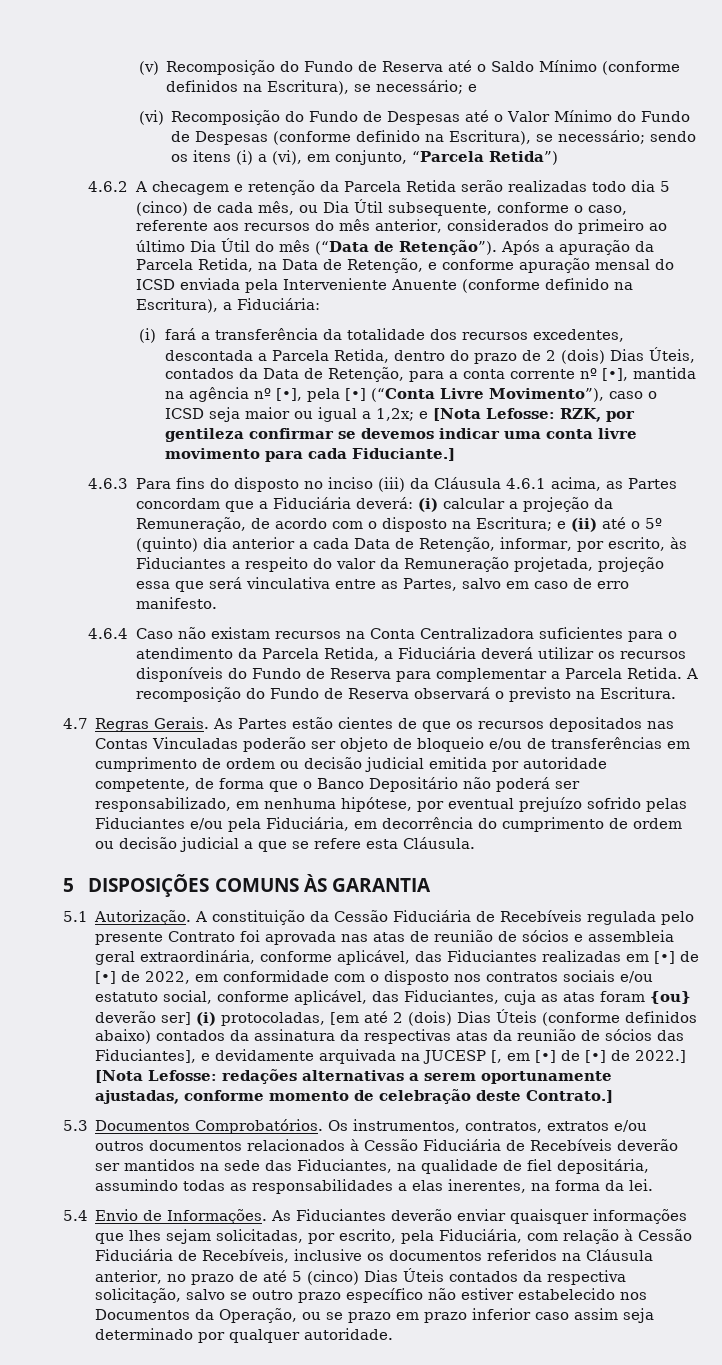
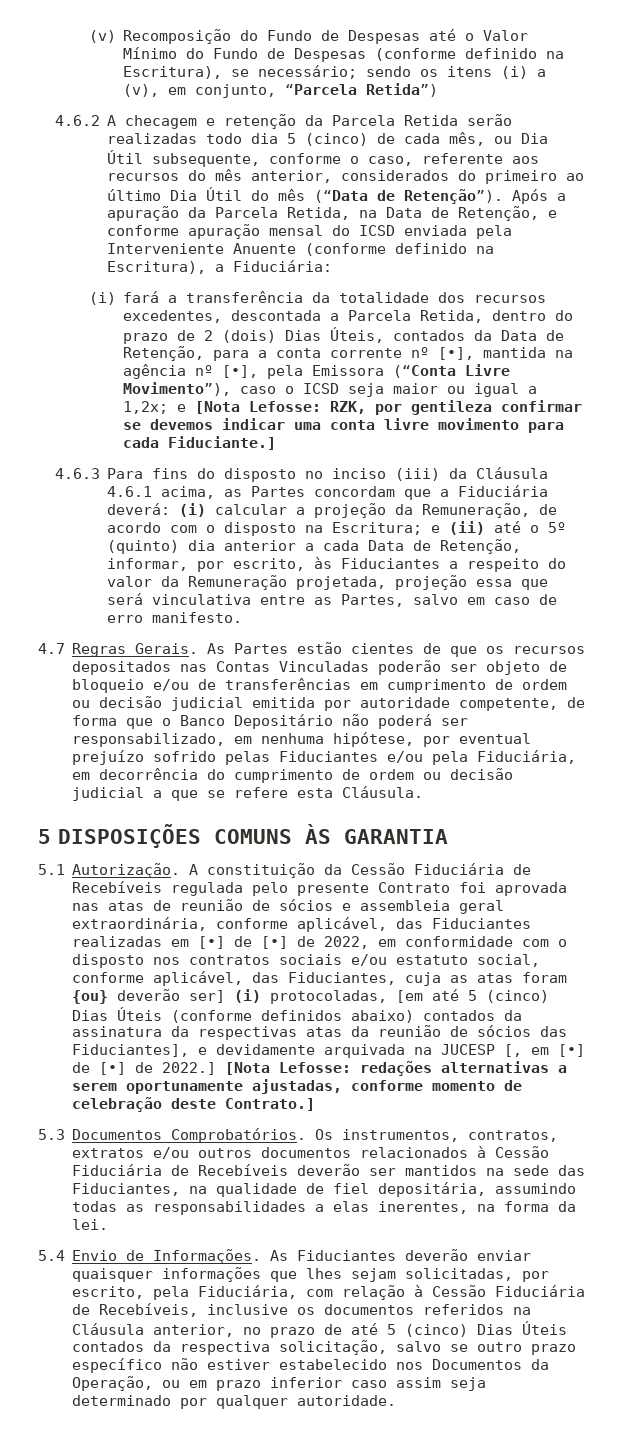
- (v) Recomposição do Fundo de Reserva até o Saldo Mínimo (conforme definidos na Escritura), se necessário; e
- (vi) Recomposição do Fundo de Despesas até o Valor Mínimo do Fundo de Despesas (conforme definido na Escritura), se necessário; sendo os itens (i) a (vi), em conjunto, “Parcela Retida”)
+ (v) Recomposição do Fundo de Despesas até o Valor Mínimo do Fundo de Despesas (conforme definido na Escritura), se necessário; sendo os itens (i) a (v), em conjunto, “Parcela Retida”)
- (i) fará a transferência da totalidade dos recursos excedentes, descontada a Parcela Retida, dentro do prazo de 2 (dois) Dias Úteis, contados da Data de Retenção, para a conta corrente nº [•], mantida na agência nº [•], pela [•] (“Conta Livre Movimento”), caso o ICSD seja maior ou igual a 1,2x;
+ (i) fará a transferência da totalidade dos recursos excedentes, descontada a Parcela Retida, dentro do prazo de 2 (dois) Dias Úteis, contados da Data de Retenção, para a conta corrente nº [•], mantida na agência nº [•], pela Emissora (“Conta Livre Movimento”), caso o ICSD seja maior ou igual a 1,2x;
- 4.6.4 Caso não existam recursos na Conta Centralizadora suficientes para o atendimento da Parcela Retida, a Fiduciária deverá utilizar os recursos disponíveis do Fundo de Reserva para complementar a Parcela Retida. A recomposição do Fundo de Reserva observará o previsto na Escritura.
- A constituição da Cessão Fiduciária de Recebíveis regulada pelo presente Contrato foi aprovada nas atas de reunião de sócios e assembleia geral extraordinária, conforme aplicável, das Fiduciantes realizadas em [•] de [•] de 2022, em conformidade com o disposto nos contratos sociais e/ou estatuto social, conforme aplicável, das Fiduciantes, cuja as atas foram {ou} deverão ser] (i) protocoladas, [em até 2 (dois) Dias Úteis (conforme definidos abaixo) contados da assinatura da respectivas atas da reunião de sócios das Fiduciantes], e devidamente arquivada na JUCESP [, em [•] de [•] de 2022.]
+ A constituição da Cessão Fiduciária de Recebíveis regulada pelo presente Contrato foi aprovada nas atas de reunião de sócios e assembleia geral extraordinária, conforme aplicável, das Fiduciantes realizadas em [•] de [•] de 2022, em conformidade com o disposto nos contratos sociais e/ou estatuto social, conforme aplicável, das Fiduciantes, cuja as atas foram {ou} deverão ser] (i) protocoladas, [em até 5 (cinco) Dias Úteis (conforme definidos abaixo) contados da assinatura da respectivas atas da reunião de sócios das Fiduciantes], e devidamente arquivada na JUCESP [, em [•] de [•] de 2022.]
- As Fiduciantes deverão enviar quaisquer informações que lhes sejam solicitadas, por escrito, pela Fiduciária, com relação à Cessão Fiduciária de Recebíveis, inclusive os documentos referidos na Cláusula anterior, no prazo de até 5 (cinco) Dias Úteis contados da respectiva solicitação, salvo se outro prazo específico não estiver estabelecido nos Documentos da Operação, ou se prazo em prazo inferior caso assim seja determinado por qualquer autoridade.
+ As Fiduciantes deverão enviar quaisquer informações que lhes sejam solicitadas, por escrito, pela Fiduciária, com relação à Cessão Fiduciária de Recebíveis, inclusive os documentos referidos na Cláusula anterior, no prazo de até 5 (cinco) Dias Úteis contados da respectiva solicitação, salvo se outro prazo específico não estiver estabelecido nos Documentos da Operação, ou em prazo inferior caso assim seja determinado por qualquer autoridade.

